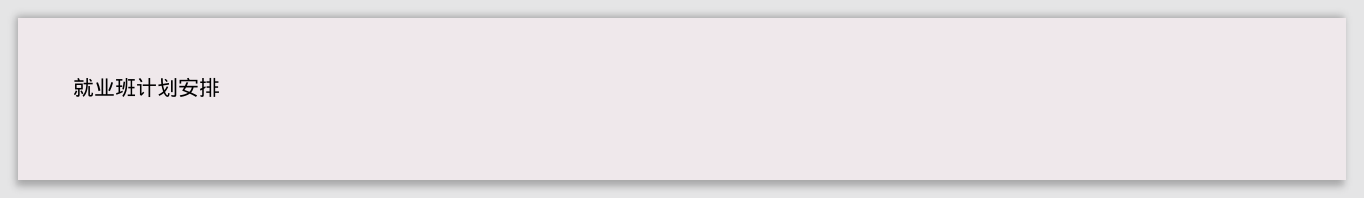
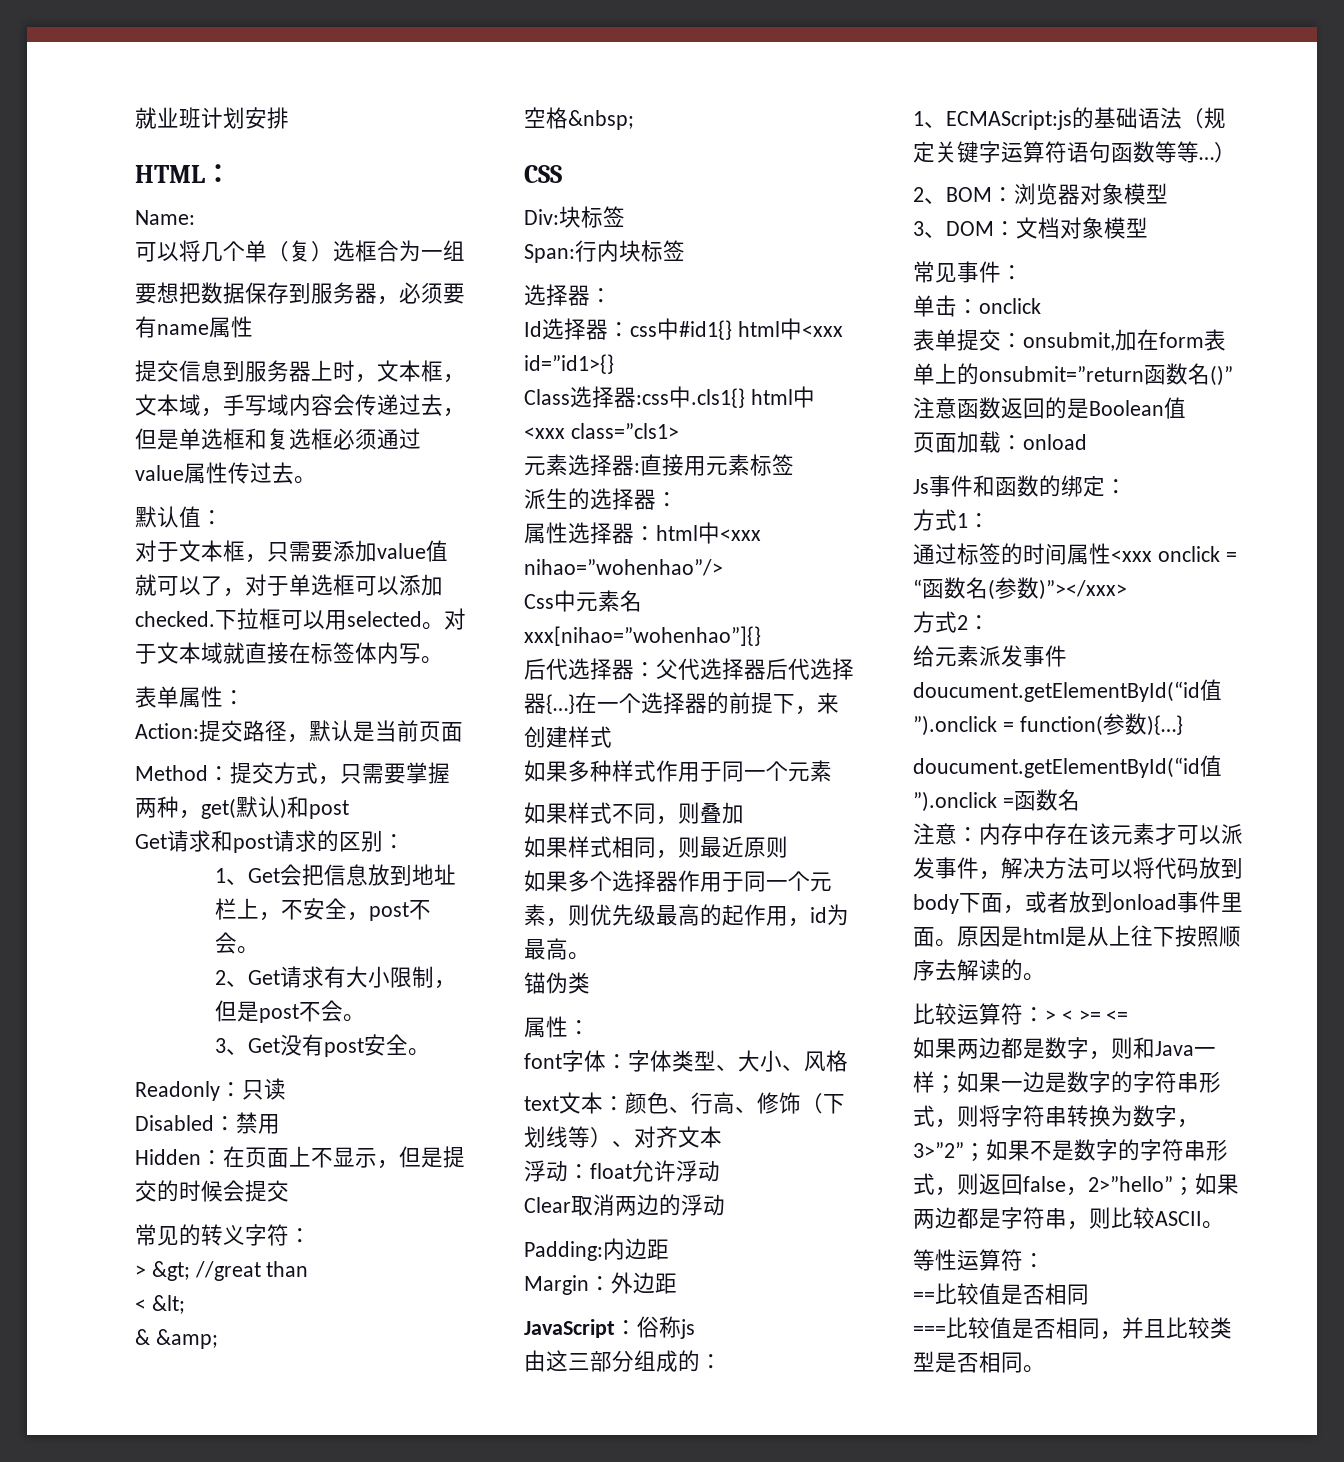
+ HTML：
+ Name:
+ 可以将几个单（复）选框合为一组
+ 要想把数据保存到服务器，必须要有name属性
+ 提交信息到服务器上时，文本框，文本域，手写域内容会传递过去，但是单选框和复选框必须通过value属性传过去。
+ 默认值：
+ 对于文本框，只需要添加value值就可以了，对于单选框可以添加checked.下拉框可以用selected。对于文本域就直接在标签体内写。
+ 表单属性：
+ Action:提交路径，默认是当前页面
+ Method：提交方式，只需要掌握两种，get(默认)和post
+ Get请求和post请求的区别：
+ 1、Get会把信息放到地址栏上，不安全，post不会。
+ 2、Get请求有大小限制，但是post不会。
+ 3、Get没有post安全。
+ Readonly：只读
+ Disabled：禁用
+ Hidden：在页面上不显示，但是提交的时候会提交
+ 常见的转义字符：
+ > &gt; //great than
+ < &lt;
+ & &amp;
+ 空格&nbsp;
+ CSS
+ Div:块标签
+ Span:行内块标签
+ 选择器：
+ Id选择器：css中#id1{} html中<xxx id=”id1>{}
+ Class选择器:css中.cls1{} html中<xxx class=”cls1>
+ 元素选择器:直接用元素标签
+ 派生的选择器：
+ 属性选择器：html中<xxx nihao=”wohenhao”/>
+ Css中元素名xxx[nihao=”wohenhao”]{}
+ 后代选择器：父代选择器后代选择器{…}在一个选择器的前提下，来创建样式
+ 如果多种样式作用于同一个元素
+ 如果样式不同，则叠加
+ 如果样式相同，则最近原则
+ 如果多个选择器作用于同一个元素，则优先级最高的起作用，id为最高。
+ 锚伪类
+ 属性：
+ font字体：字体类型、大小、风格
+ text文本：颜色、行高、修饰（下划线等）、对齐文本
+ 浮动：float允许浮动
+ Clear取消两边的浮动
+ Padding:内边距
+ Margin：外边距
+ JavaScript：俗称js
+ 由这三部分组成的：
+ 1、ECMAScript:js的基础语法（规定关键字运算符语句函数等等…）
+ 2、BOM：浏览器对象模型
+ 3、DOM：文档对象模型
+ 常见事件：
+ 单击：onclick
+ 表单提交：onsubmit,加在form表单上的onsubmit=”return函数名()”注意函数返回的是Boolean值
+ 页面加载：onload
+ Js事件和函数的绑定：
+ 方式1：
+ 通过标签的时间属性<xxx onclick = “函数名(参数)”></xxx>
+ 方式2：
+ 给元素派发事件doucument.getElementById(“id值”).onclick = function(参数){…}
+ doucument.getElementById(“id值”).onclick =函数名
+ 注意：内存中存在该元素才可以派发事件，解决方法可以将代码放到body下面，或者放到onload事件里面。原因是html是从上往下按照顺序去解读的。
+ 比较运算符：> < >= <=
+ 如果两边都是数字，则和Java一样；如果一边是数字的字符串形式，则将字符串转换为数字，3>”2”；如果不是数字的字符串形式，则返回false，2>”hello”；如果两边都是字符串，则比较ASCII。
+ 等性运算符：
+ ==比较值是否相同
+ ===比较值是否相同，并且比较类型是否相同。

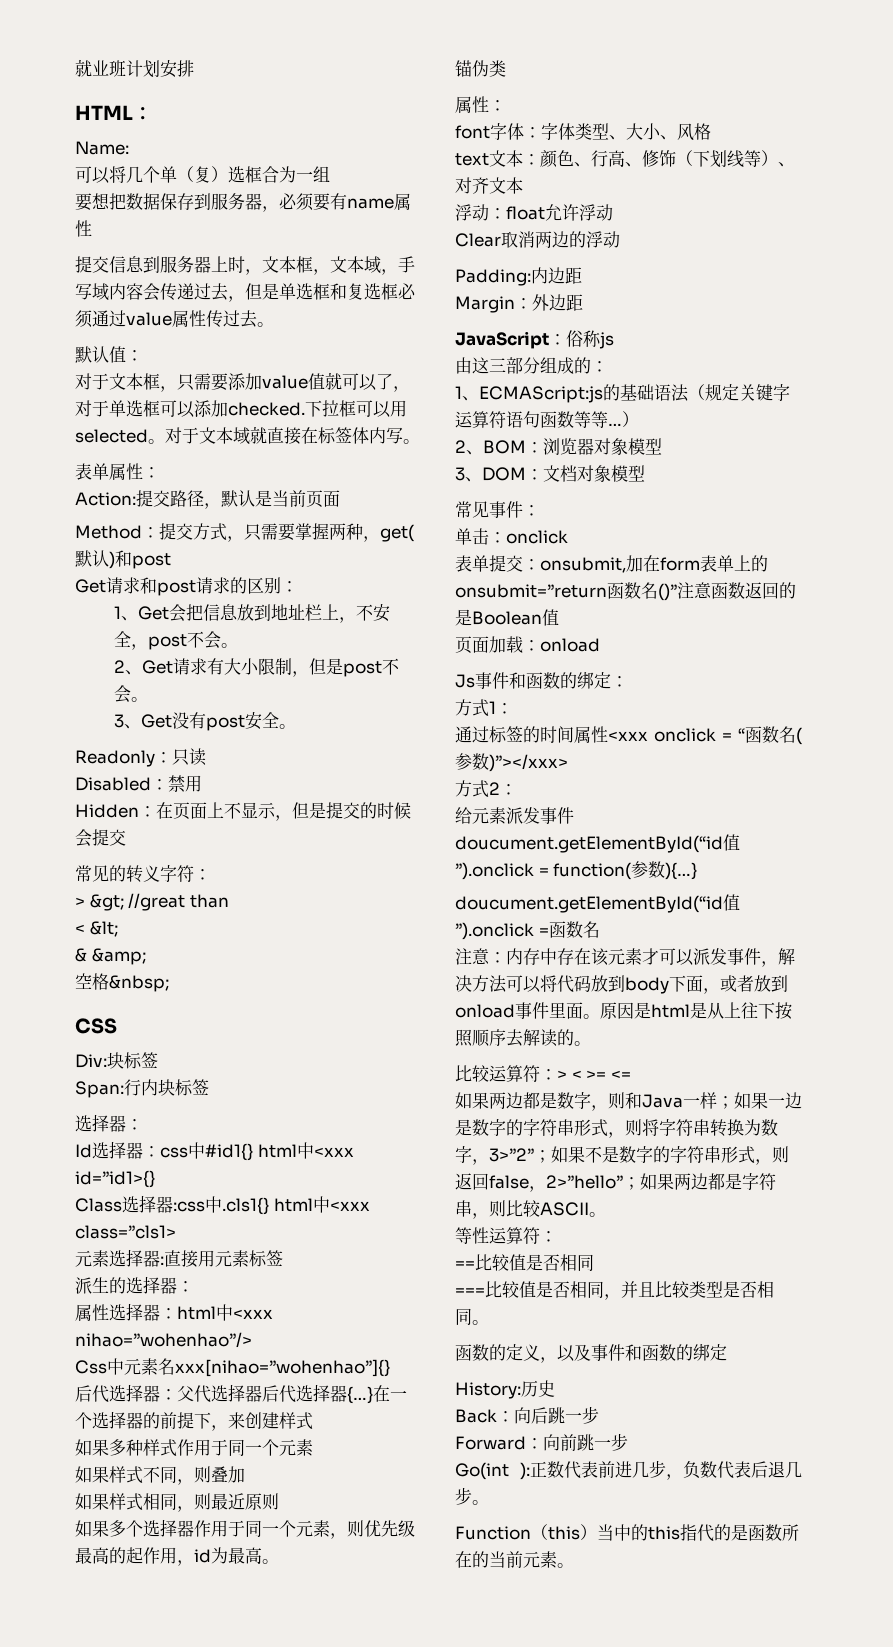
+ 函数的定义，以及事件和函数的绑定
+ History:历史
+ Back：向后跳一步
+ Forward：向前跳一步
+ Go(int ):正数代表前进几步，负数代表后退几步。
+ Function（this）当中的this指代的是函数所在的当前元素。

